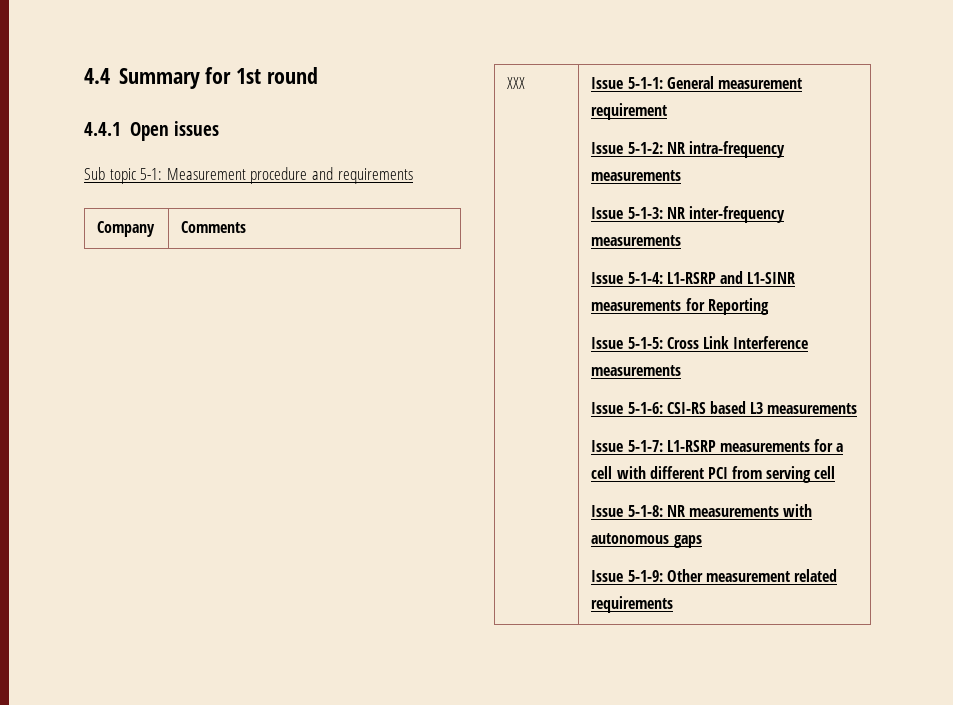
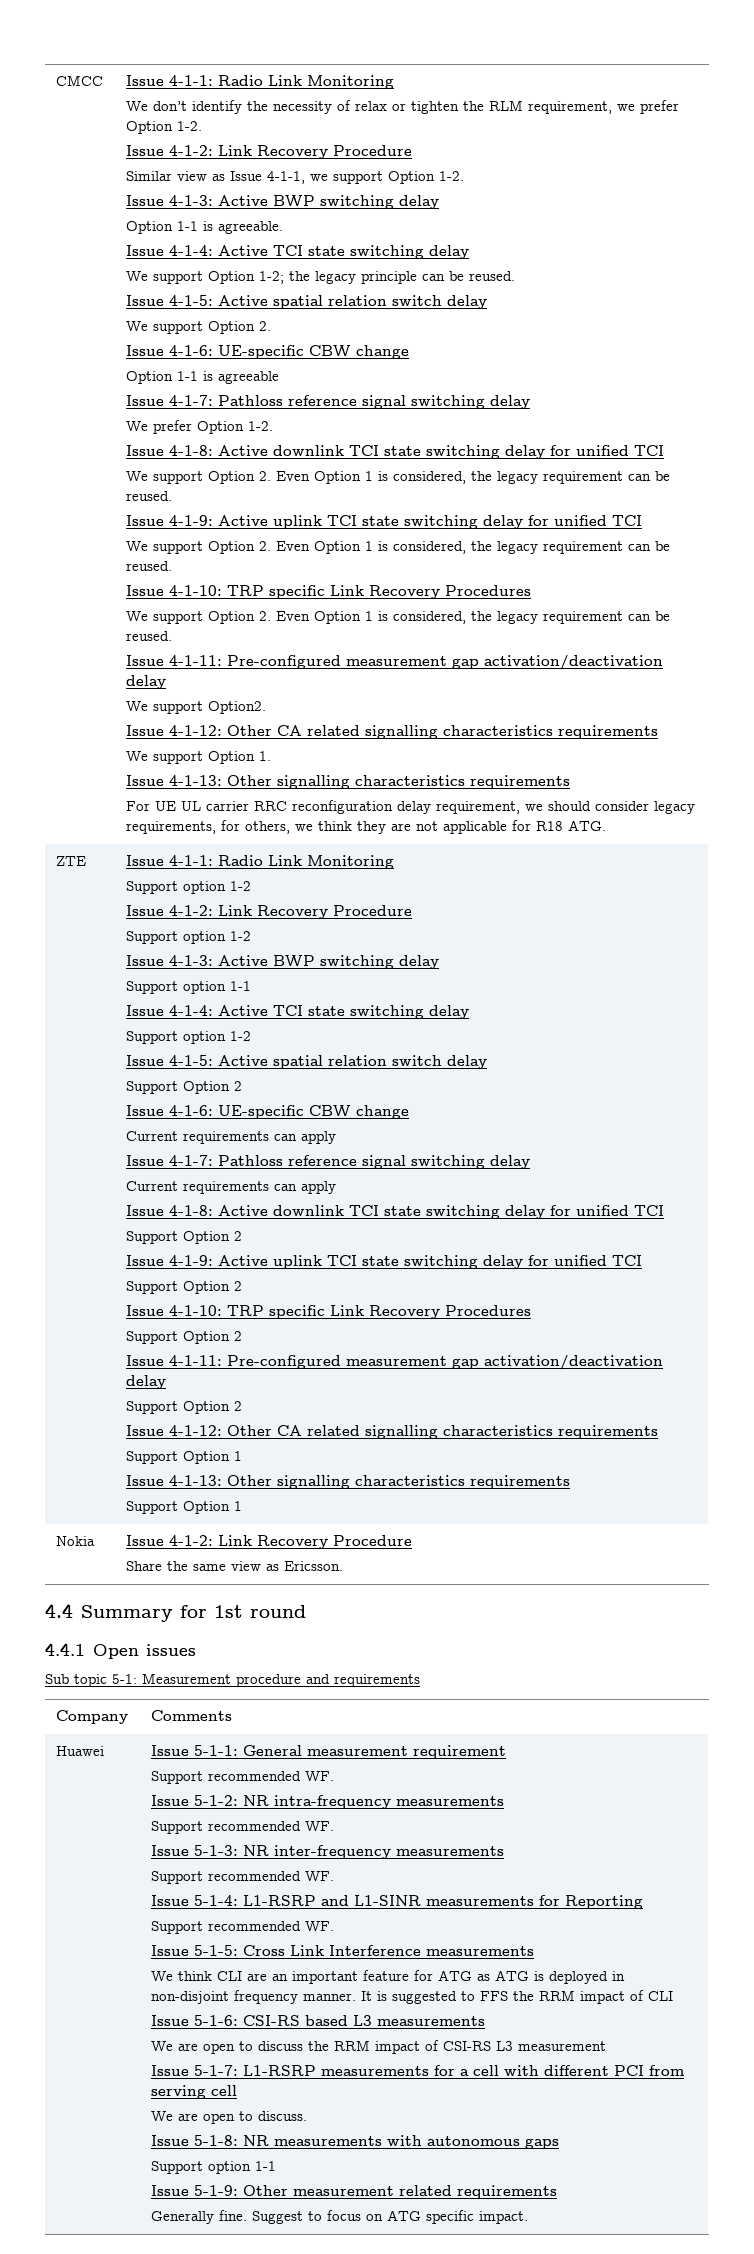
+ CMCC | Issue 4-1-1: Radio Link Monitoring
+ We don’t identify the necessity of relax or tighten the RLM requirement, we prefer Option 1-2.
+ Issue 4-1-2: Link Recovery Procedure
+ Similar view as Issue 4-1-1, we support Option 1-2.
+ Issue 4-1-3: Active BWP switching delay
+ Option 1-1 is agreeable.
+ Issue 4-1-4: Active TCI state switching delay
+ We support Option 1-2; the legacy principle can be reused.
+ Issue 4-1-5: Active spatial relation switch delay
+ We support Option 2.
+ Issue 4-1-6: UE-specific CBW change
+ Option 1-1 is agreeable
+ Issue 4-1-7: Pathloss reference signal switching delay
+ We prefer Option 1-2.
+ Issue 4-1-8: Active downlink TCI state switching delay for unified TCI
+ We support Option 2. Even Option 1 is considered, the legacy requirement can be reused.
+ Issue 4-1-9: Active uplink TCI state switching delay for unified TCI
+ We support Option 2. Even Option 1 is considered, the legacy requirement can be reused.
+ Issue 4-1-10: TRP specific Link Recovery Procedures
+ We support Option 2. Even Option 1 is considered, the legacy requirement can be reused.
+ Issue 4-1-11: Pre-configured measurement gap activation/deactivation delay
+ We support Option2.
+ Issue 4-1-12: Other CA related signalling characteristics requirements
+ We support Option 1.
+ Issue 4-1-13: Other signalling characteristics requirements
+ For UE UL carrier RRC reconfiguration delay requirement, we should consider legacy requirements, for others, we think they are not applicable for R18 ATG.
+ ZTE | Issue 4-1-1: Radio Link Monitoring
+ Support option 1-2
+ Issue 4-1-2: Link Recovery Procedure
+ Support option 1-2
+ Issue 4-1-3: Active BWP switching delay
+ Support option 1-1
+ Issue 4-1-4: Active TCI state switching delay
+ Support option 1-2
+ Issue 4-1-5: Active spatial relation switch delay
+ Support Option 2
+ Issue 4-1-6: UE-specific CBW change
+ Current requirements can apply
+ Issue 4-1-7: Pathloss reference signal switching delay
+ Current requirements can apply
+ Issue 4-1-8: Active downlink TCI state switching delay for unified TCI
+ Support Option 2
+ Issue 4-1-9: Active uplink TCI state switching delay for unified TCI
+ Support Option 2
+ Issue 4-1-10: TRP specific Link Recovery Procedures
+ Support Option 2
+ Issue 4-1-11: Pre-configured measurement gap activation/deactivation delay
+ Support Option 2
+ Issue 4-1-12: Other CA related signalling characteristics requirements
+ Support Option 1
+ Issue 4-1-13: Other signalling characteristics requirements
+ Support Option 1
+ Nokia | Issue 4-1-2: Link Recovery Procedure
+ Share the same view as Ericsson.
- XXX
+ Huawei
  Issue 5-1-1: General measurement requirement
+ Support recommended WF.
  Issue 5-1-2: NR intra-frequency measurements
+ Support recommended WF.
  Issue 5-1-3: NR inter-frequency measurements
+ Support recommended WF.
  Issue 5-1-4: L1-RSRP and L1-SINR measurements for Reporting
+ Support recommended WF.
+ We think CLI are an important feature for ATG as ATG is deployed in non-disjoint frequency manner. It is suggested to FFS the RRM impact of CLI
+ We are open to discuss the RRM impact of CSI-RS L3 measurement
+ We are open to discuss.
  Issue 5-1-8: NR measurements with autonomous gaps
+ Support option 1-1
+ Generally fine. Suggest to focus on ATG specific impact.

